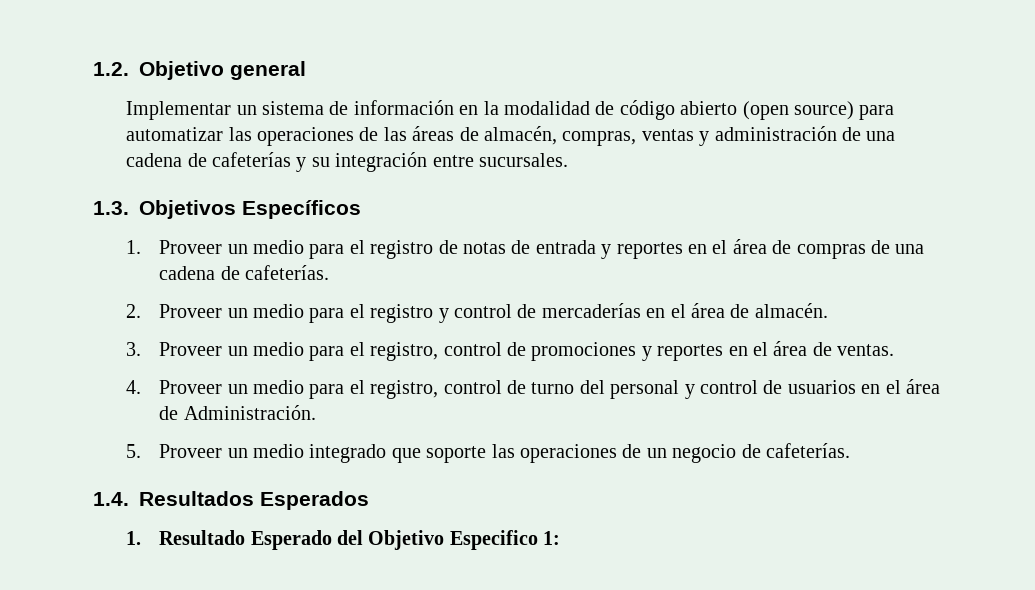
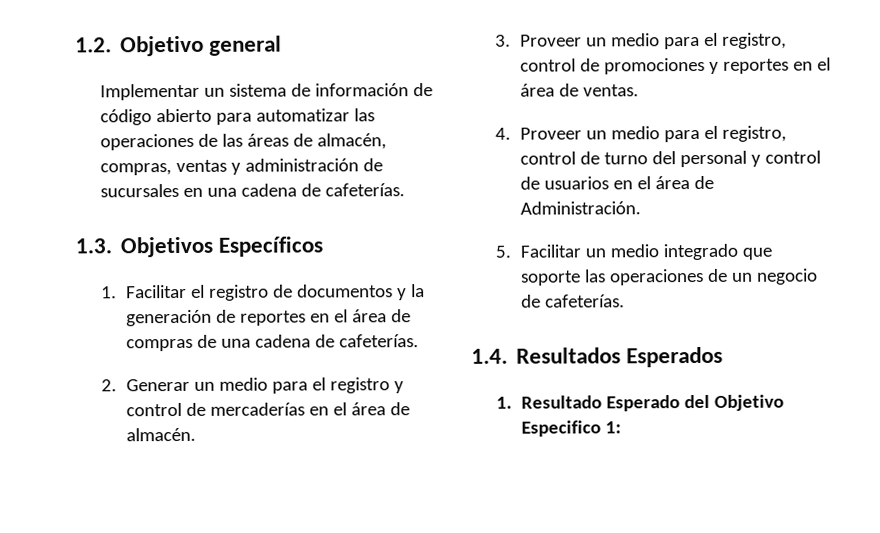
- Implementar un sistema de información en la modalidad de código abierto (open source) para automatizar las operaciones de las áreas de almacén, compras, ventas y administración de una cadena de cafeterías y su integración entre sucursales.
+ Implementar un sistema de información de código abierto para automatizar las operaciones de las áreas de almacén, compras, ventas y administración de sucursales en una cadena de cafeterías.
  1.3. Objetivos Específicos
- 1. Proveer un medio para el registro de notas de entrada y reportes en el área de compras de una cadena de cafeterías.
+ 1. Facilitar el registro de documentos y la generación de reportes en el área de compras de una cadena de cafeterías.
- 2. Proveer un medio para el registro y control de mercaderías en el área de almacén.
+ 2. Generar un medio para el registro y control de mercaderías en el área de almacén.
- 5. Proveer un medio integrado que soporte las operaciones de un negocio de cafeterías.
+ 5. Facilitar un medio integrado que soporte las operaciones de un negocio de cafeterías.

